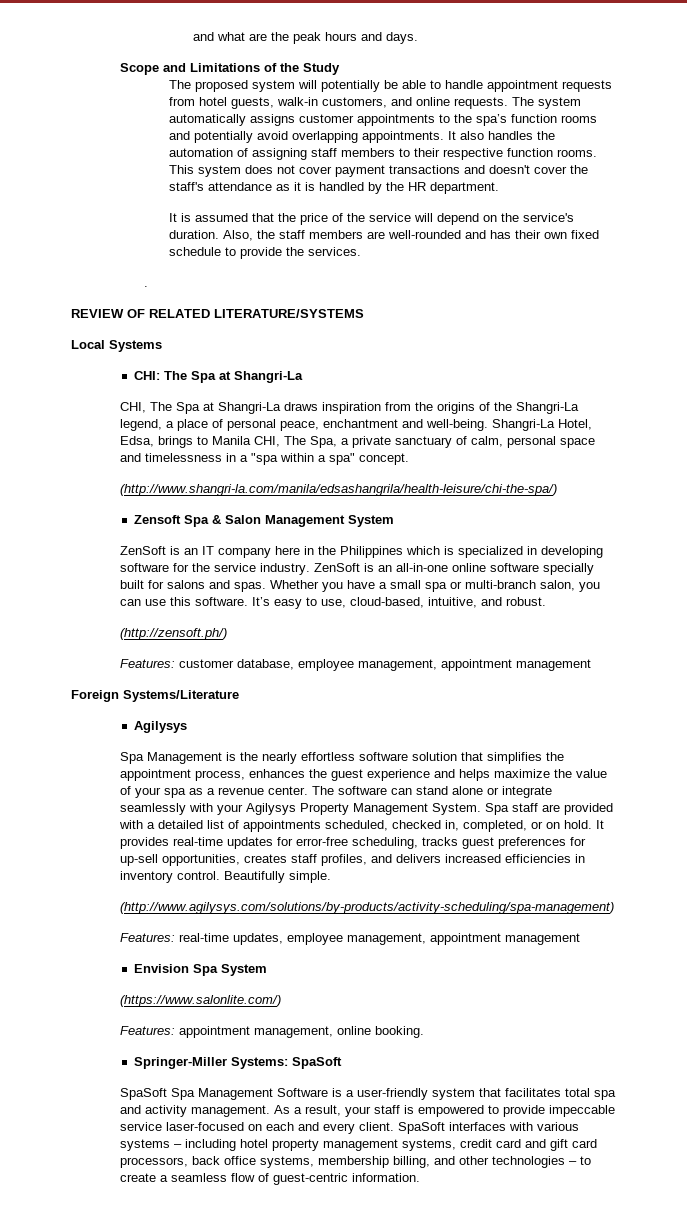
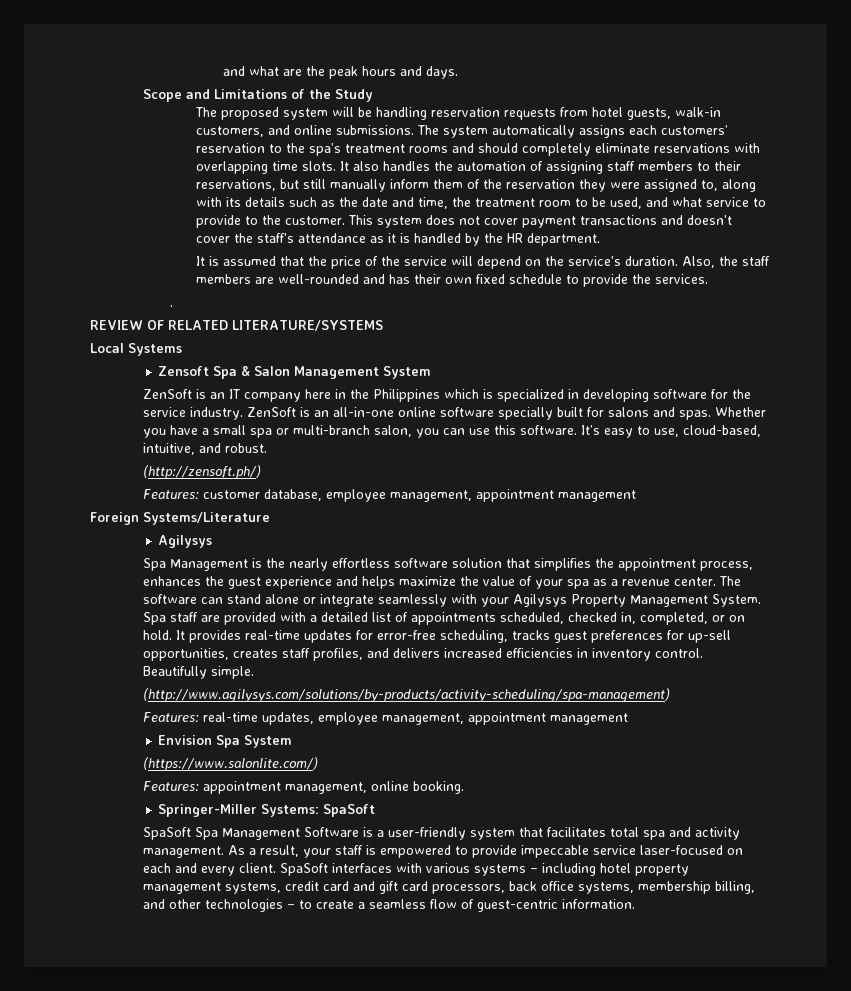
- The proposed system will potentially be able to handle appointment requests from hotel guests, walk-in customers, and online requests.
+ The proposed system will be handling reservation requests from hotel guests, walk-in customers, and online submissions.
- The system automatically assigns customer appointments to the spa’s function rooms and potentially avoid overlapping appointments.
+ The system automatically assigns each customers’ reservation to the spa’s treatment rooms and should completely eliminate reservations with overlapping time slots.
- It also handles the automation of assigning staff members to their respective function rooms.
+ It also handles the automation of assigning staff members to their reservations, but still manually inform them of the reservation they were assigned to, along with its details such as the date and time, the treatment room to be used, and what service to provide to the customer.
- CHI: The Spa at Shangri-La
- CHI, The Spa at Shangri-La draws inspiration from the origins of the Shangri-La legend, a place of personal peace, enchantment and well-being. Shangri-La Hotel, Edsa, brings to Manila CHI, The Spa, a private sanctuary of calm, personal space and timelessness in a "spa within a spa" concept.
- (http://www.shangri-la.com/manila/edsashangrila/health-leisure/chi-the-spa/)

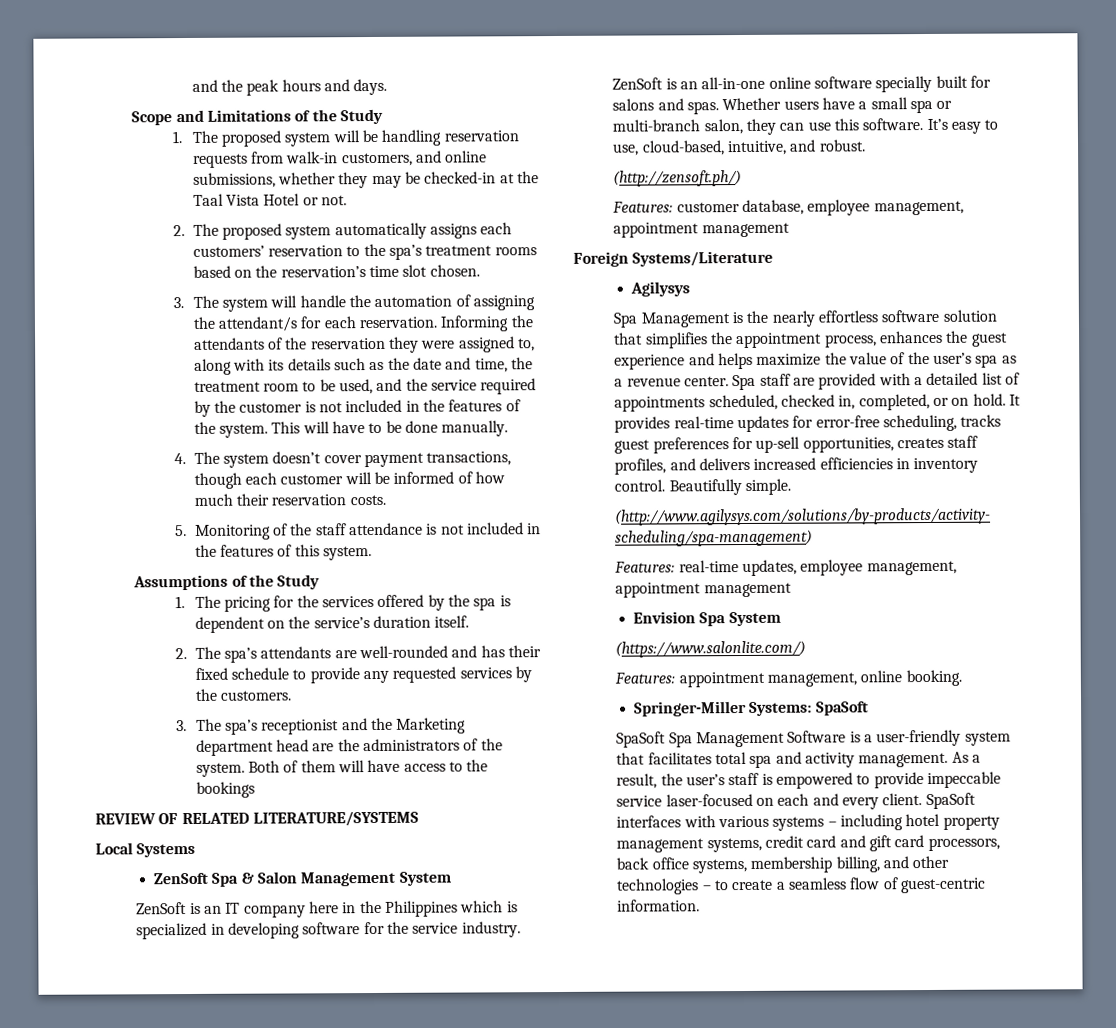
- and what are the peak hours and days.
+ and the peak hours and days.
- The proposed system will be handling reservation requests from hotel guests, walk-in customers, and online submissions. The system automatically assigns each customers’ reservation to the spa’s treatment rooms and should completely eliminate reservations with overlapping time slots. It also handles the automation of assigning staff members to their reservations, but still manually inform them of the reservation they were assigned to, along with its details such as the date and time, the treatment room to be used, and what service to provide to the customer. This system does not cover payment transactions and doesn't cover the staff's attendance as it is handled by the HR department.
- It is assumed that the price of the service will depend on the service's duration. Also, the staff members are well-rounded and has their own fixed schedule to provide the services.
- .
+ 1. The proposed system will be handling reservation requests from walk-in customers, and online submissions, whether they may be checked-in at the Taal Vista Hotel or not.
+ 2. The proposed system automatically assigns each customers’ reservation to the spa’s treatment rooms based on the reservation’s time slot chosen.
+ 3. The system will handle the automation of assigning the attendant/s for each reservation. Informing the attendants of the reservation they were assigned to, along with its details such as the date and time, the treatment room to be used, and the service required by the customer is not included in the features of the system. This will have to be done manually.
+ 4. The system doesn’t cover payment transactions, though each customer will be informed of how much their reservation costs.
+ 5. Monitoring of the staff attendance is not included in the features of this system.
+ Assumptions of the Study
+ 1. The pricing for the services offered by the spa is dependent on the service’s duration itself.
+ 2. The spa’s attendants are well-rounded and has their fixed schedule to provide any requested services by the customers.
+ 3. The spa’s receptionist and the Marketing department head are the administrators of the system. Both of them will have access to the bookings
- Zensoft Spa & Salon Management System
+ ZenSoft Spa & Salon Management System
- Whether you have a small spa or multi-branch salon, you can use this software.
+ Whether users have a small spa or multi-branch salon, they can use this software.
- Spa Management is the nearly effortless software solution that simplifies the appointment process, enhances the guest experience and helps maximize the value of your spa as a revenue center.
+ Spa Management is the nearly effortless software solution that simplifies the appointment process, enhances the guest experience and helps maximize the value of the user’s spa as a revenue center.
- The software can stand alone or integrate seamlessly with your Agilysys Property Management System.
- As a result, your staff is empowered to provide impeccable service laser-focused on each and every client.
+ As a result, the user’s staff is empowered to provide impeccable service laser-focused on each and every client.

